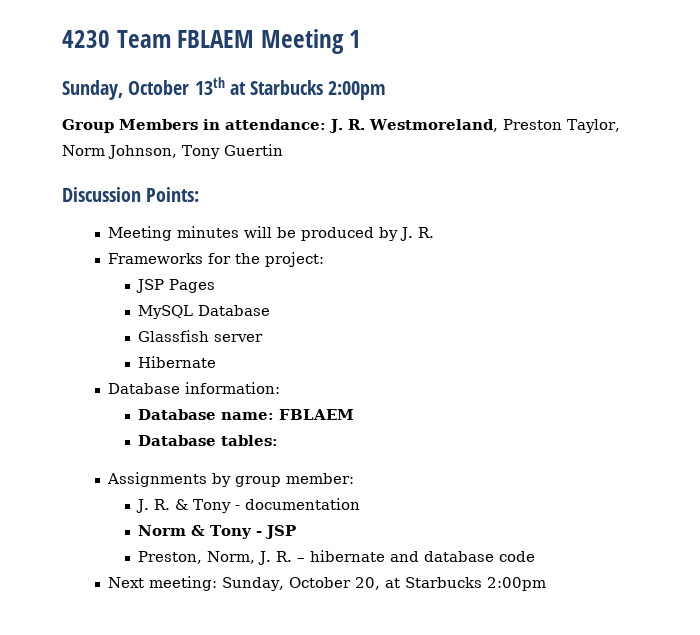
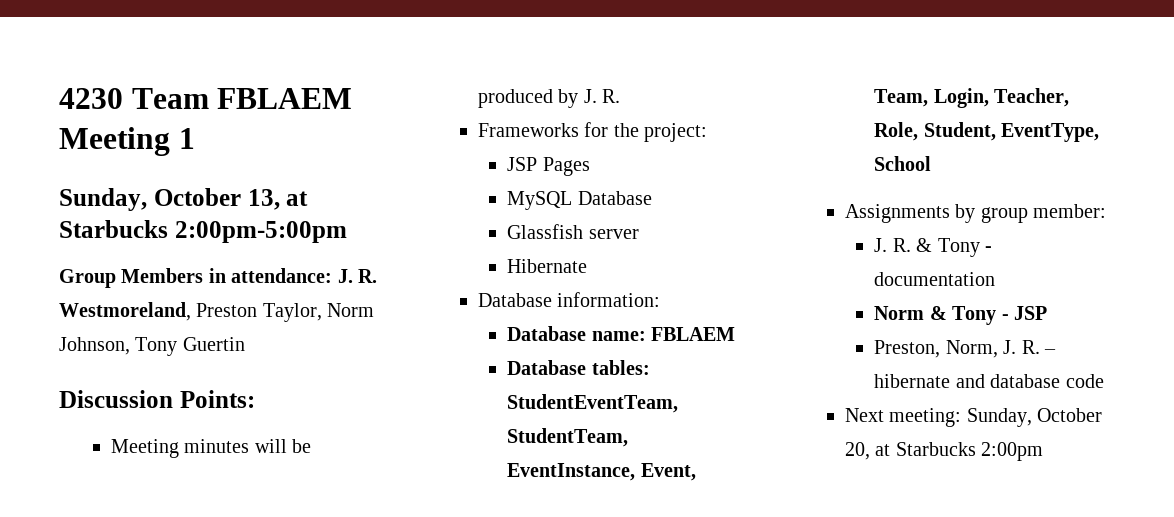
- Sunday, October 13th at Starbucks 2:00pm
+ Sunday, October 13, at Starbucks 2:00pm-5:00pm
- Database tables:
+ Database tables: StudentEventTeam, StudentTeam, EventInstance, Event, Team, Login, Teacher, Role, Student, EventType, School

